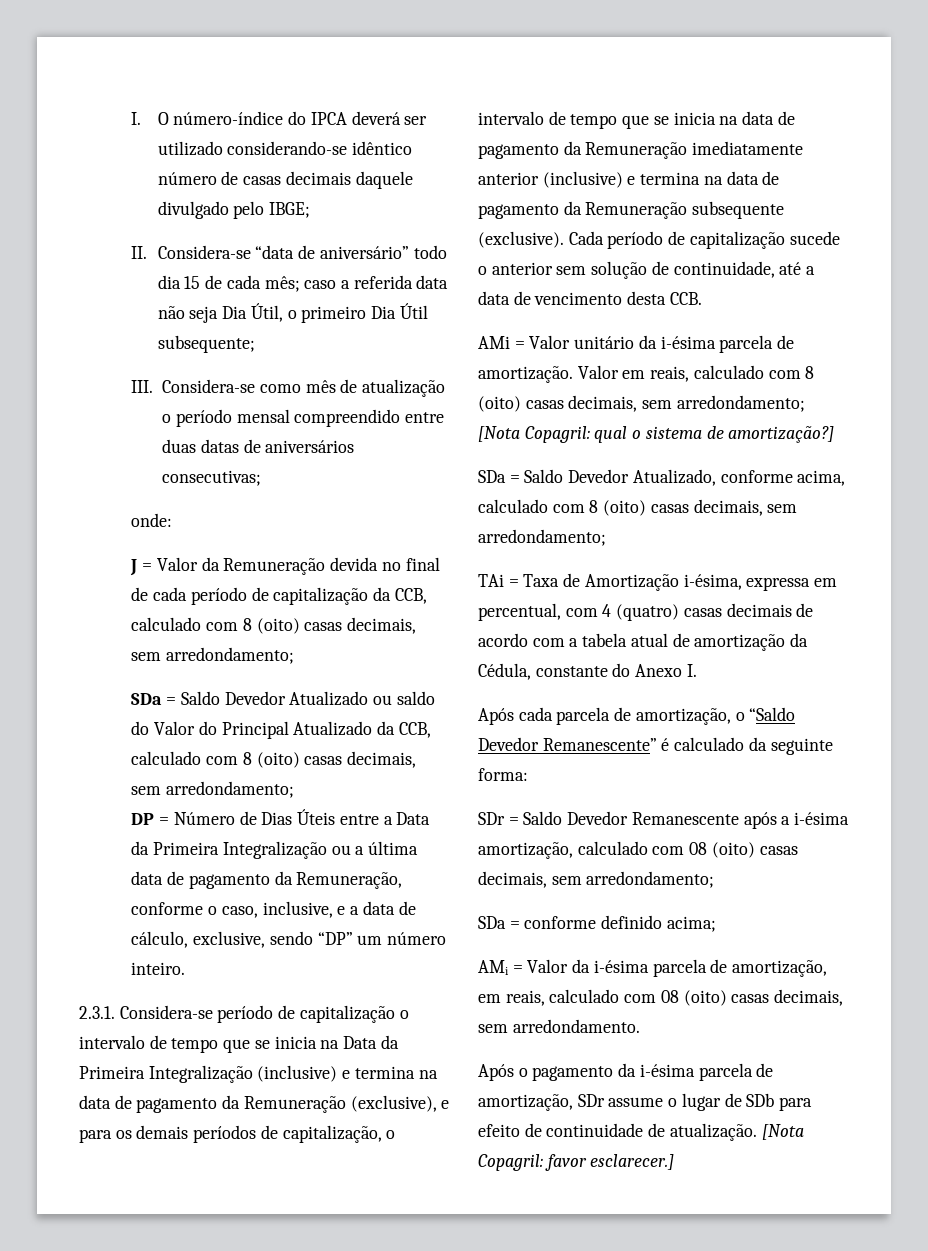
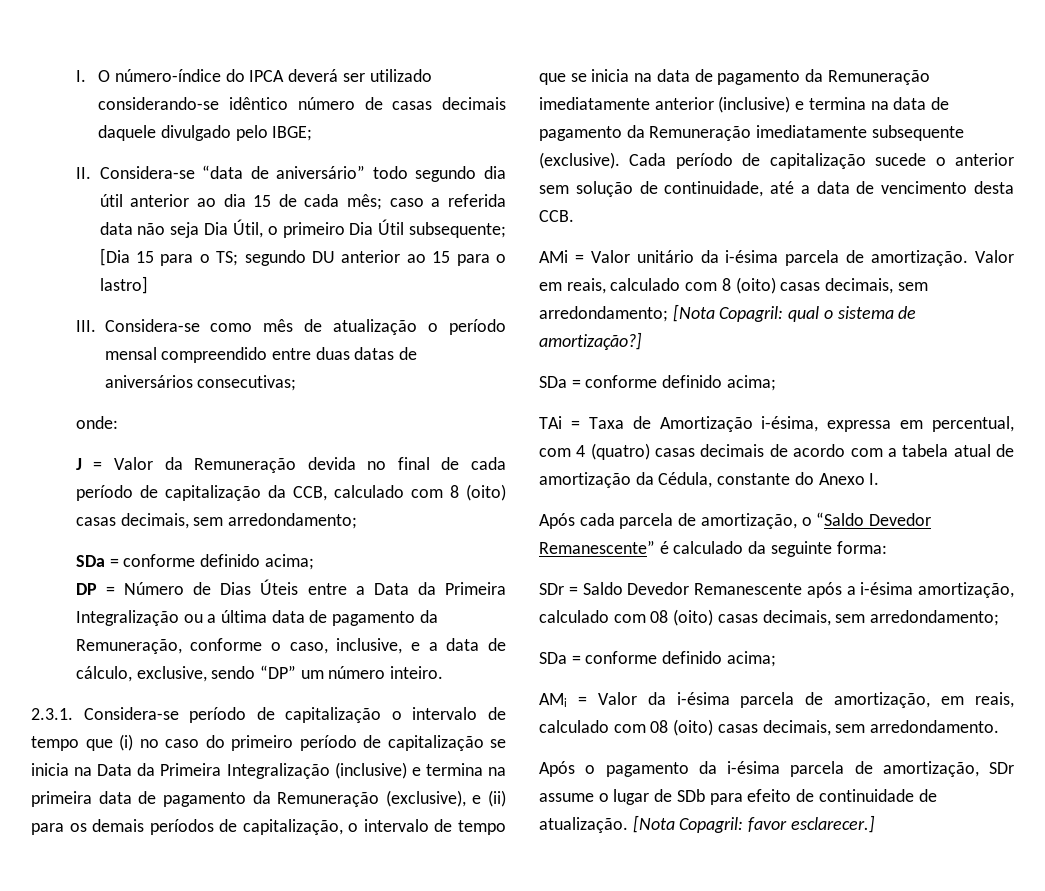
- II. Considera-se “data de aniversário” todo dia 15 de cada mês; caso a referida data não seja Dia Útil, o primeiro Dia Útil subsequente;
+ II. Considera-se “data de aniversário” todo segundo dia útil anterior ao dia 15 de cada mês; caso a referida data não seja Dia Útil, o primeiro Dia Útil subsequente; [Dia 15 para o TS; segundo DU anterior ao 15 para o lastro]
  J = Valor da Remuneração devida no final de cada período de capitalização da CCB, calculado com 8 (oito) casas decimais, sem arredondamento;
- SDa = Saldo Devedor Atualizado ou saldo do Valor do Principal Atualizado da CCB, calculado com 8 (oito) casas decimais, sem arredondamento;
+ SDa = conforme definido acima;
- 2.3.1. Considera-se período de capitalização o intervalo de tempo que se inicia na Data da Primeira Integralização (inclusive) e termina na data de pagamento da Remuneração (exclusive), e para os demais períodos de capitalização, o intervalo de tempo que se inicia na data de pagamento da Remuneração imediatamente anterior (inclusive) e termina na data de pagamento da Remuneração subsequente (exclusive).
+ 2.3.1. Considera-se período de capitalização o intervalo de tempo que (i) no caso do primeiro período de capitalização se inicia na Data da Primeira Integralização (inclusive) e termina na primeira data de pagamento da Remuneração (exclusive), e (ii) para os demais períodos de capitalização, o intervalo de tempo que se inicia na data de pagamento da Remuneração imediatamente anterior (inclusive) e termina na data de pagamento da Remuneração imediatamente subsequente (exclusive).
  Valor em reais, calculado com 8 (oito) casas decimais, sem arredondamento; [Nota Copagril: qual o sistema de amortização?]
- SDa = Saldo Devedor Atualizado, conforme acima, calculado com 8 (oito) casas decimais, sem arredondamento;
+ SDa = conforme definido acima;

